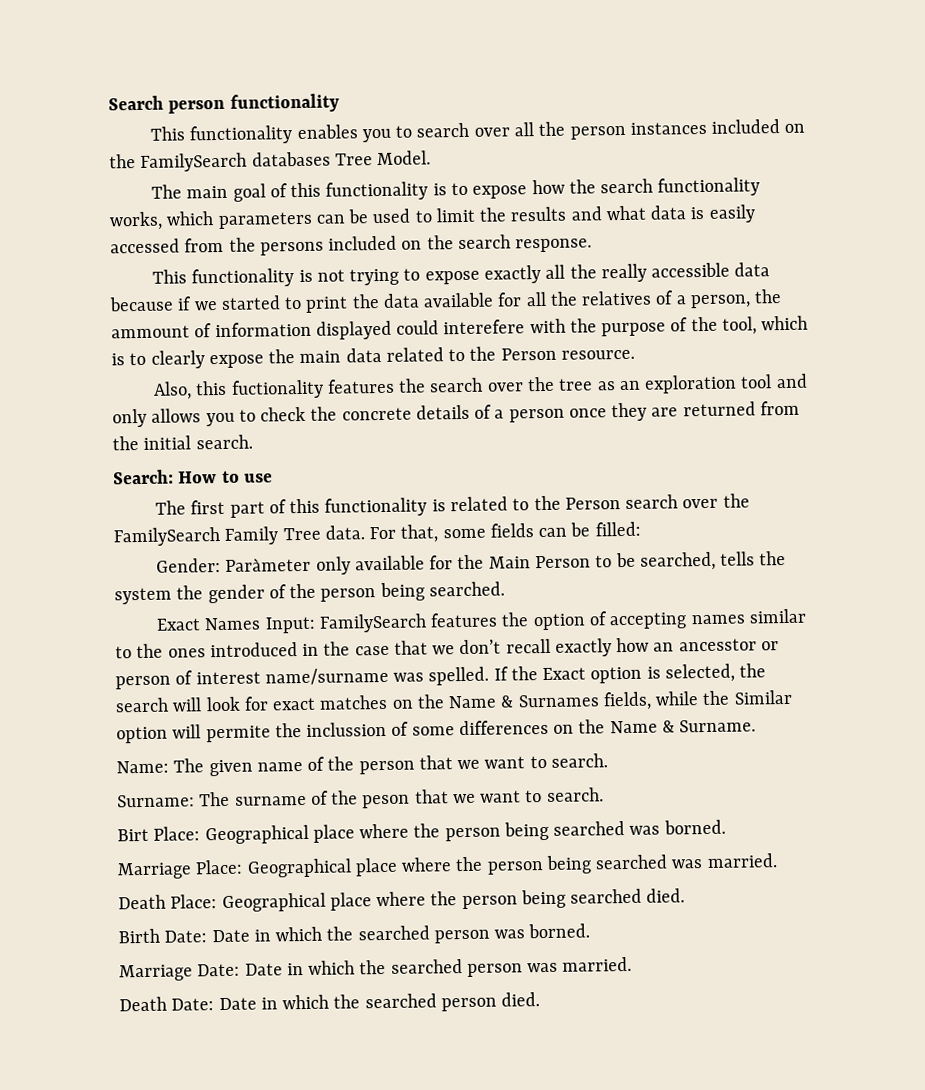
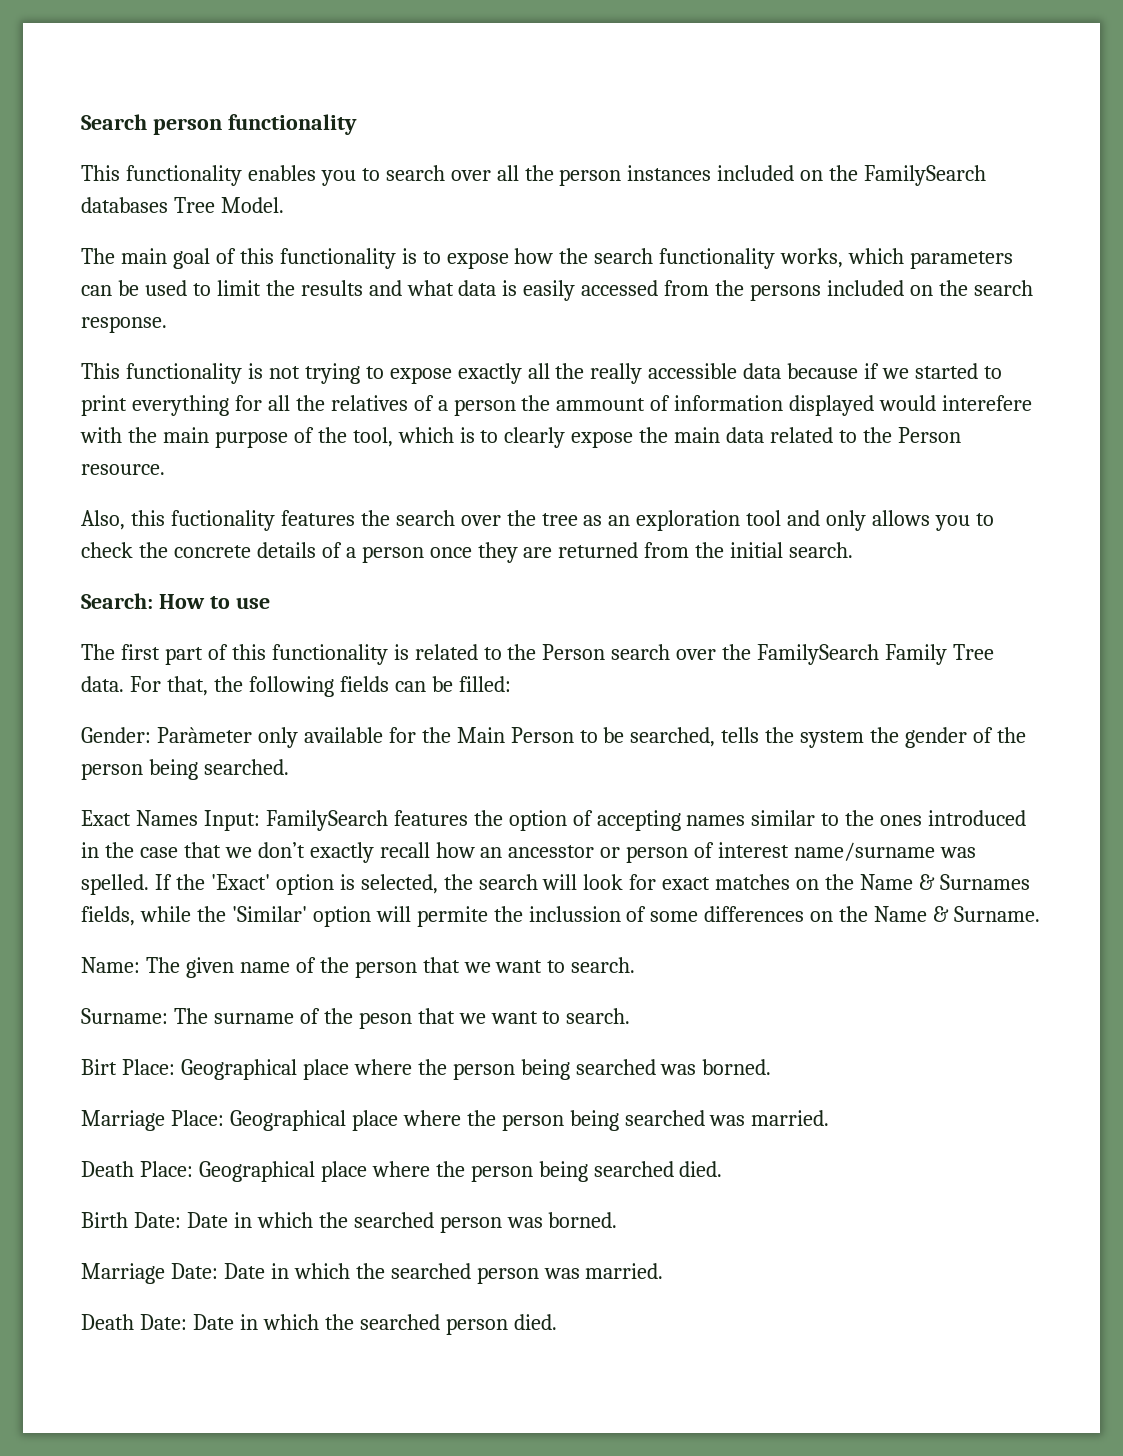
- This functionality is not trying to expose exactly all the really accessible data because if we started to print the data available for all the relatives of a person, the ammount of information displayed could interefere with the purpose of the tool, which is to clearly expose the main data related to the Person resource.
+ This functionality is not trying to expose exactly all the really accessible data because if we started to print everything for all the relatives of a person the ammount of information displayed would interefere with the main purpose of the tool, which is to clearly expose the main data related to the Person resource.
- For that, some fields can be filled:
+ For that, the following fields can be filled:
- Exact Names Input: FamilySearch features the option of accepting names similar to the ones introduced in the case that we don’t recall exactly how an ancesstor or person of interest name/surname was spelled.
+ Exact Names Input: FamilySearch features the option of accepting names similar to the ones introduced in the case that we don’t exactly recall how an ancesstor or person of interest name/surname was spelled.
- If the Exact option is selected, the search will look for exact matches on the Name & Surnames fields, while the Similar option will permite the inclussion of some differences on the Name & Surname.
+ If the 'Exact' option is selected, the search will look for exact matches on the Name & Surnames fields, while the 'Similar' option will permite the inclussion of some differences on the Name & Surname.

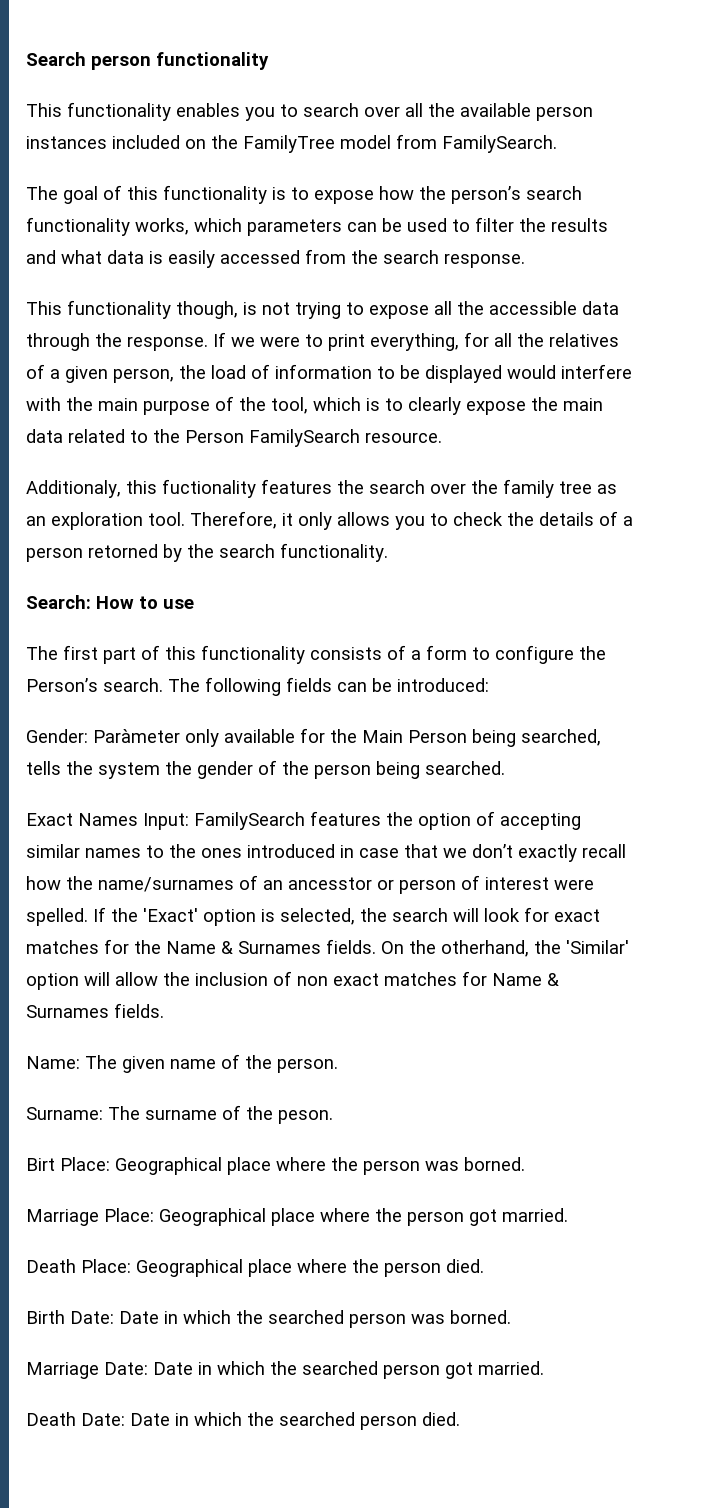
- This functionality enables you to search over all the person instances included on the FamilySearch databases Tree Model.
- The main goal of this functionality is to expose how the search functionality works, which parameters can be used to limit the results and what data is easily accessed from the persons included on the search response.
+ This functionality enables you to search over all the available person instances included on the FamilyTree model from FamilySearch.
+ The goal of this functionality is to expose how the person’s search functionality works, which parameters can be used to filter the results and what data is easily accessed from the search response.
- This functionality is not trying to expose exactly all the really accessible data because if we started to print everything for all the relatives of a person the ammount of information displayed would interefere with the main purpose of the tool, which is to clearly expose the main data related to the Person resource.
+ This functionality though, is not trying to expose all the accessible data through the response. If we were to print everything, for all the relatives of a given person, the load of information to be displayed would interfere with the main purpose of the tool, which is to clearly expose the main data related to the Person FamilySearch resource.
- Also, this fuctionality features the search over the tree as an exploration tool and only allows you to check the concrete details of a person once they are returned from the initial search.
+ Additionaly, this fuctionality features the search over the family tree as an exploration tool. Therefore, it only allows you to check the details of a person retorned by the search functionality.
- The first part of this functionality is related to the Person search over the FamilySearch Family Tree data. For that, the following fields can be filled:
+ The first part of this functionality consists of a form to configure the Person’s search. The following fields can be introduced:
- Gender: Paràmeter only available for the Main Person to be searched, tells the system the gender of the person being searched.
+ Gender: Paràmeter only available for the Main Person being searched, tells the system the gender of the person being searched.
- Exact Names Input: FamilySearch features the option of accepting names similar to the ones introduced in the case that we don’t exactly recall how an ancesstor or person of interest name/surname was spelled.
+ Exact Names Input: FamilySearch features the option of accepting similar names to the ones introduced in case that we don’t exactly recall how the name/surnames of an ancesstor or person of interest were spelled.
- If the 'Exact' option is selected, the search will look for exact matches on the Name & Surnames fields, while the 'Similar' option will permite the inclussion of some differences on the Name & Surname.
+ If the 'Exact' option is selected, the search will look for exact matches for the Name & Surnames fields. On the otherhand, the 'Similar' option will allow the inclusion of non exact matches for Name & Surnames fields.
- Name: The given name of the person that we want to search.
+ Name: The given name of the person.
- Surname: The surname of the peson that we want to search.
+ Surname: The surname of the peson.
- Birt Place: Geographical place where the person being searched was borned.
+ Birt Place: Geographical place where the person was borned.
- Marriage Place: Geographical place where the person being searched was married.
+ Marriage Place: Geographical place where the person got married.
- Death Place: Geographical place where the person being searched died.
+ Death Place: Geographical place where the person died.
- Marriage Date: Date in which the searched person was married.
+ Marriage Date: Date in which the searched person got married.

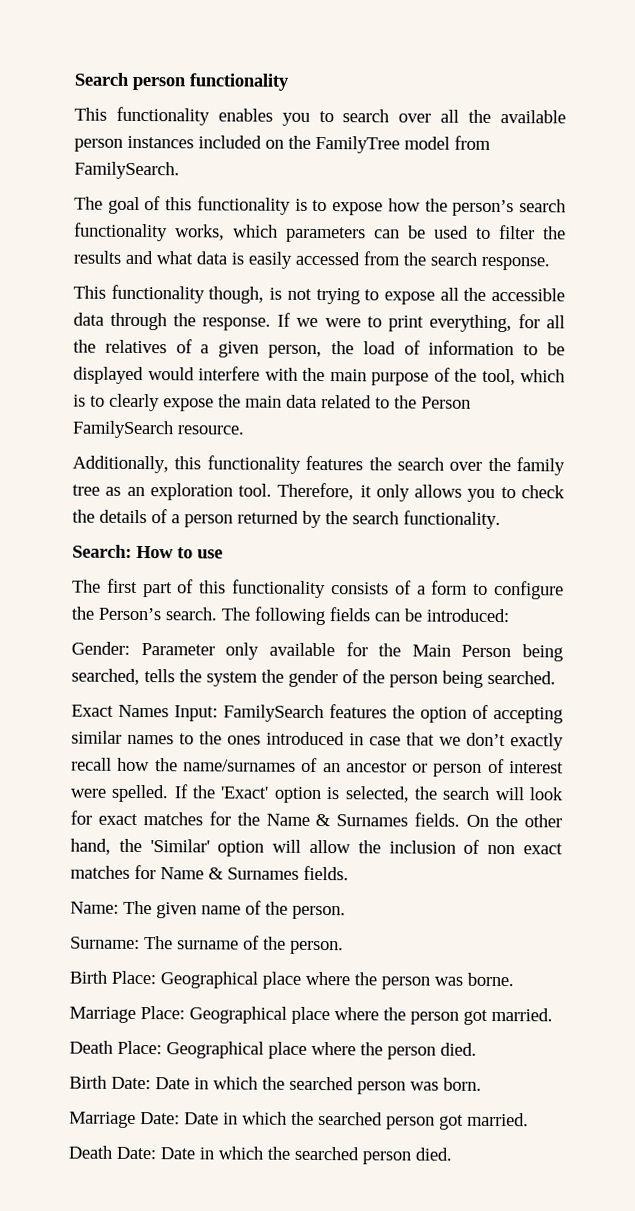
- Additionaly, this fuctionality features the search over the family tree as an exploration tool.
+ Additionally, this functionality features the search over the family tree as an exploration tool.
- Therefore, it only allows you to check the details of a person retorned by the search functionality.
+ Therefore, it only allows you to check the details of a person returned by the search functionality.
- Gender: Paràmeter only available for the Main Person being searched, tells the system the gender of the person being searched.
+ Gender: Parameter only available for the Main Person being searched, tells the system the gender of the person being searched.
- Exact Names Input: FamilySearch features the option of accepting similar names to the ones introduced in case that we don’t exactly recall how the name/surnames of an ancesstor or person of interest were spelled.
+ Exact Names Input: FamilySearch features the option of accepting similar names to the ones introduced in case that we don’t exactly recall how the name/surnames of an ancestor or person of interest were spelled.
- On the otherhand, the 'Similar' option will allow the inclusion of non exact matches for Name & Surnames fields.
+ On the other hand, the 'Similar' option will allow the inclusion of non exact matches for Name & Surnames fields.
- Surname: The surname of the peson.
- Birt Place: Geographical place where the person was borned.
+ Surname: The surname of the person.
+ Birth Place: Geographical place where the person was borne.
- Birth Date: Date in which the searched person was borned.
+ Birth Date: Date in which the searched person was born.

